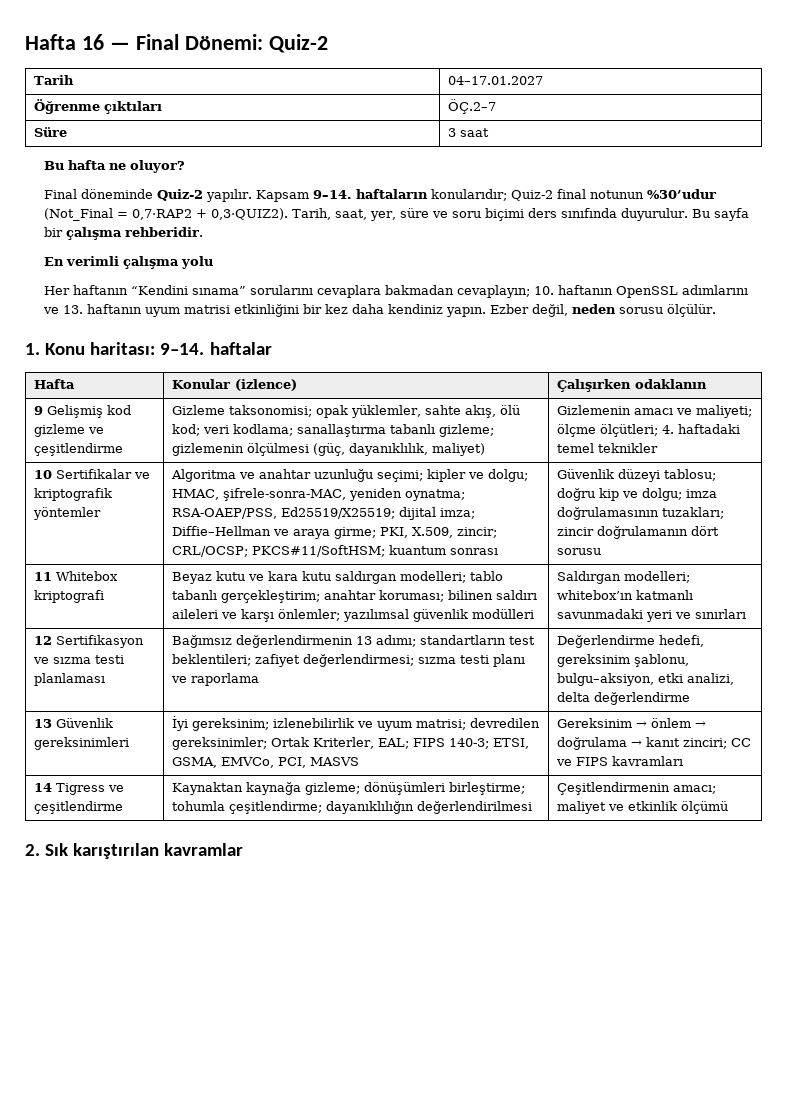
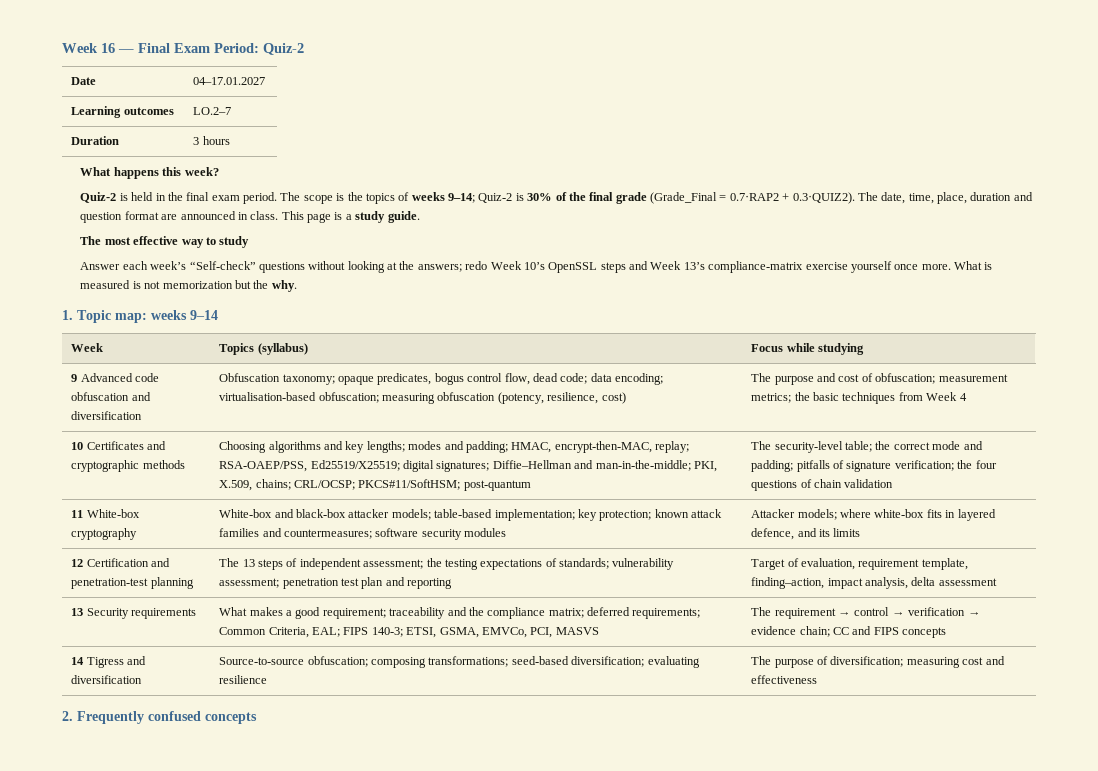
- Hafta 16 — Final Dönemi: Quiz-2
+ Week 16 — Final Exam Period: Quiz-2
- Tarih | 04–17.01.2027
+ Date | 04–17.01.2027
- Öğrenme çıktıları | ÖÇ.2–7
- Süre | 3 saat
- Bu hafta ne oluyor?
- Final döneminde Quiz-2 yapılır. Kapsam 9–14. haftaların konularıdır; Quiz-2 final notunun %30’udur (Not_Final = 0,7·RAP2 + 0,3·QUIZ2). Tarih, saat, yer, süre ve soru biçimi ders sınıfında duyurulur. Bu sayfa bir çalışma rehberidir.
- En verimli çalışma yolu
- Her haftanın “Kendini sınama” sorularını cevaplara bakmadan cevaplayın; 10. haftanın OpenSSL adımlarını ve 13. haftanın uyum matrisi etkinliğini bir kez daha kendiniz yapın. Ezber değil, neden sorusu ölçülür.
- 1. Konu haritası: 9–14. haftalar
- Hafta | Konular (izlence) | Çalışırken odaklanın
- 9 Gelişmiş kod gizleme ve çeşitlendirme | Gizleme taksonomisi; opak yüklemler, sahte akış, ölü kod; veri kodlama; sanallaştırma tabanlı gizleme; gizlemenin ölçülmesi (güç, dayanıklılık, maliyet) | Gizlemenin amacı ve maliyeti; ölçme ölçütleri; 4. haftadaki temel teknikler
- 10 Sertifikalar ve kriptografik yöntemler | Algoritma ve anahtar uzunluğu seçimi; kipler ve dolgu; HMAC, şifrele-sonra-MAC, yeniden oynatma; RSA-OAEP/PSS, Ed25519/X25519; dijital imza; Diffie–Hellman ve araya girme; PKI, X.509, zincir; CRL/OCSP; PKCS#11/SoftHSM; kuantum sonrası | Güvenlik düzeyi tablosu; doğru kip ve dolgu; imza doğrulamasının tuzakları; zincir doğrulamanın dört sorusu
- 11 Whitebox kriptografi | Beyaz kutu ve kara kutu saldırgan modelleri; tablo tabanlı gerçekleştirim; anahtar koruması; bilinen saldırı aileleri ve karşı önlemler; yazılımsal güvenlik modülleri | Saldırgan modelleri; whitebox’ın katmanlı savunmadaki yeri ve sınırları
- 12 Sertifikasyon ve sızma testi planlaması | Bağımsız değerlendirmenin 13 adımı; standartların test beklentileri; zafiyet değerlendirmesi; sızma testi planı ve raporlama | Değerlendirme hedefi, gereksinim şablonu, bulgu–aksiyon, etki analizi, delta değerlendirme
- 13 Güvenlik gereksinimleri | İyi gereksinim; izlenebilirlik ve uyum matrisi; devredilen gereksinimler; Ortak Kriterler, EAL; FIPS 140-3; ETSI, GSMA, EMVCo, PCI, MASVS | Gereksinim → önlem → doğrulama → kanıt zinciri; CC ve FIPS kavramları
- 14 Tigress ve çeşitlendirme | Kaynaktan kaynağa gizleme; dönüşümleri birleştirme; tohumla çeşitlendirme; dayanıklılığın değerlendirilmesi | Çeşitlendirmenin amacı; maliyet ve etkinlik ölçümü
- 2. Sık karıştırılan kavramlar
+ Learning outcomes | LO.2–7
+ Duration | 3 hours
+ What happens this week?
+ Quiz-2 is held in the final exam period. The scope is the topics of weeks 9–14; Quiz-2 is 30% of the final grade (Grade_Final = 0.7·RAP2 + 0.3·QUIZ2). The date, time, place, duration and question format are announced in class. This page is a study guide.
+ The most effective way to study
+ Answer each week’s “Self-check” questions without looking at the answers; redo Week 10’s OpenSSL steps and Week 13’s compliance-matrix exercise yourself once more. What is measured is not memorization but the why.
+ 1. Topic map: weeks 9–14
+ Week | Topics (syllabus) | Focus while studying
+ 9 Advanced code obfuscation and diversification | Obfuscation taxonomy; opaque predicates, bogus control flow, dead code; data encoding; virtualisation-based obfuscation; measuring obfuscation (potency, resilience, cost) | The purpose and cost of obfuscation; measurement metrics; the basic techniques from Week 4
+ 10 Certificates and cryptographic methods | Choosing algorithms and key lengths; modes and padding; HMAC, encrypt-then-MAC, replay; RSA-OAEP/PSS, Ed25519/X25519; digital signatures; Diffie–Hellman and man-in-the-middle; PKI, X.509, chains; CRL/OCSP; PKCS#11/SoftHSM; post-quantum | The security-level table; the correct mode and padding; pitfalls of signature verification; the four questions of chain validation
+ 11 White-box cryptography | White-box and black-box attacker models; table-based implementation; key protection; known attack families and countermeasures; software security modules | Attacker models; where white-box fits in layered defence, and its limits
+ 12 Certification and penetration-test planning | The 13 steps of independent assessment; the testing expectations of standards; vulnerability assessment; penetration test plan and reporting | Target of evaluation, requirement template, finding–action, impact analysis, delta assessment
+ 13 Security requirements | What makes a good requirement; traceability and the compliance matrix; deferred requirements; Common Criteria, EAL; FIPS 140-3; ETSI, GSMA, EMVCo, PCI, MASVS | The requirement → control → verification → evidence chain; CC and FIPS concepts
+ 14 Tigress and diversification | Source-to-source obfuscation; composing transformations; seed-based diversification; evaluating resilience | The purpose of diversification; measuring cost and effectiveness
+ 2. Frequently confused concepts

